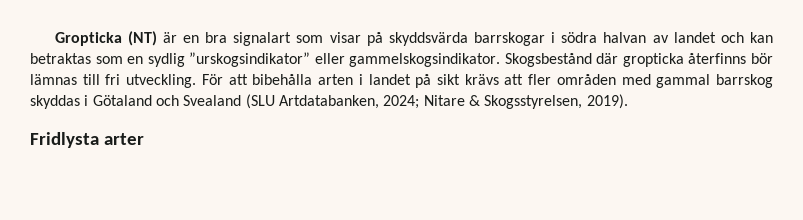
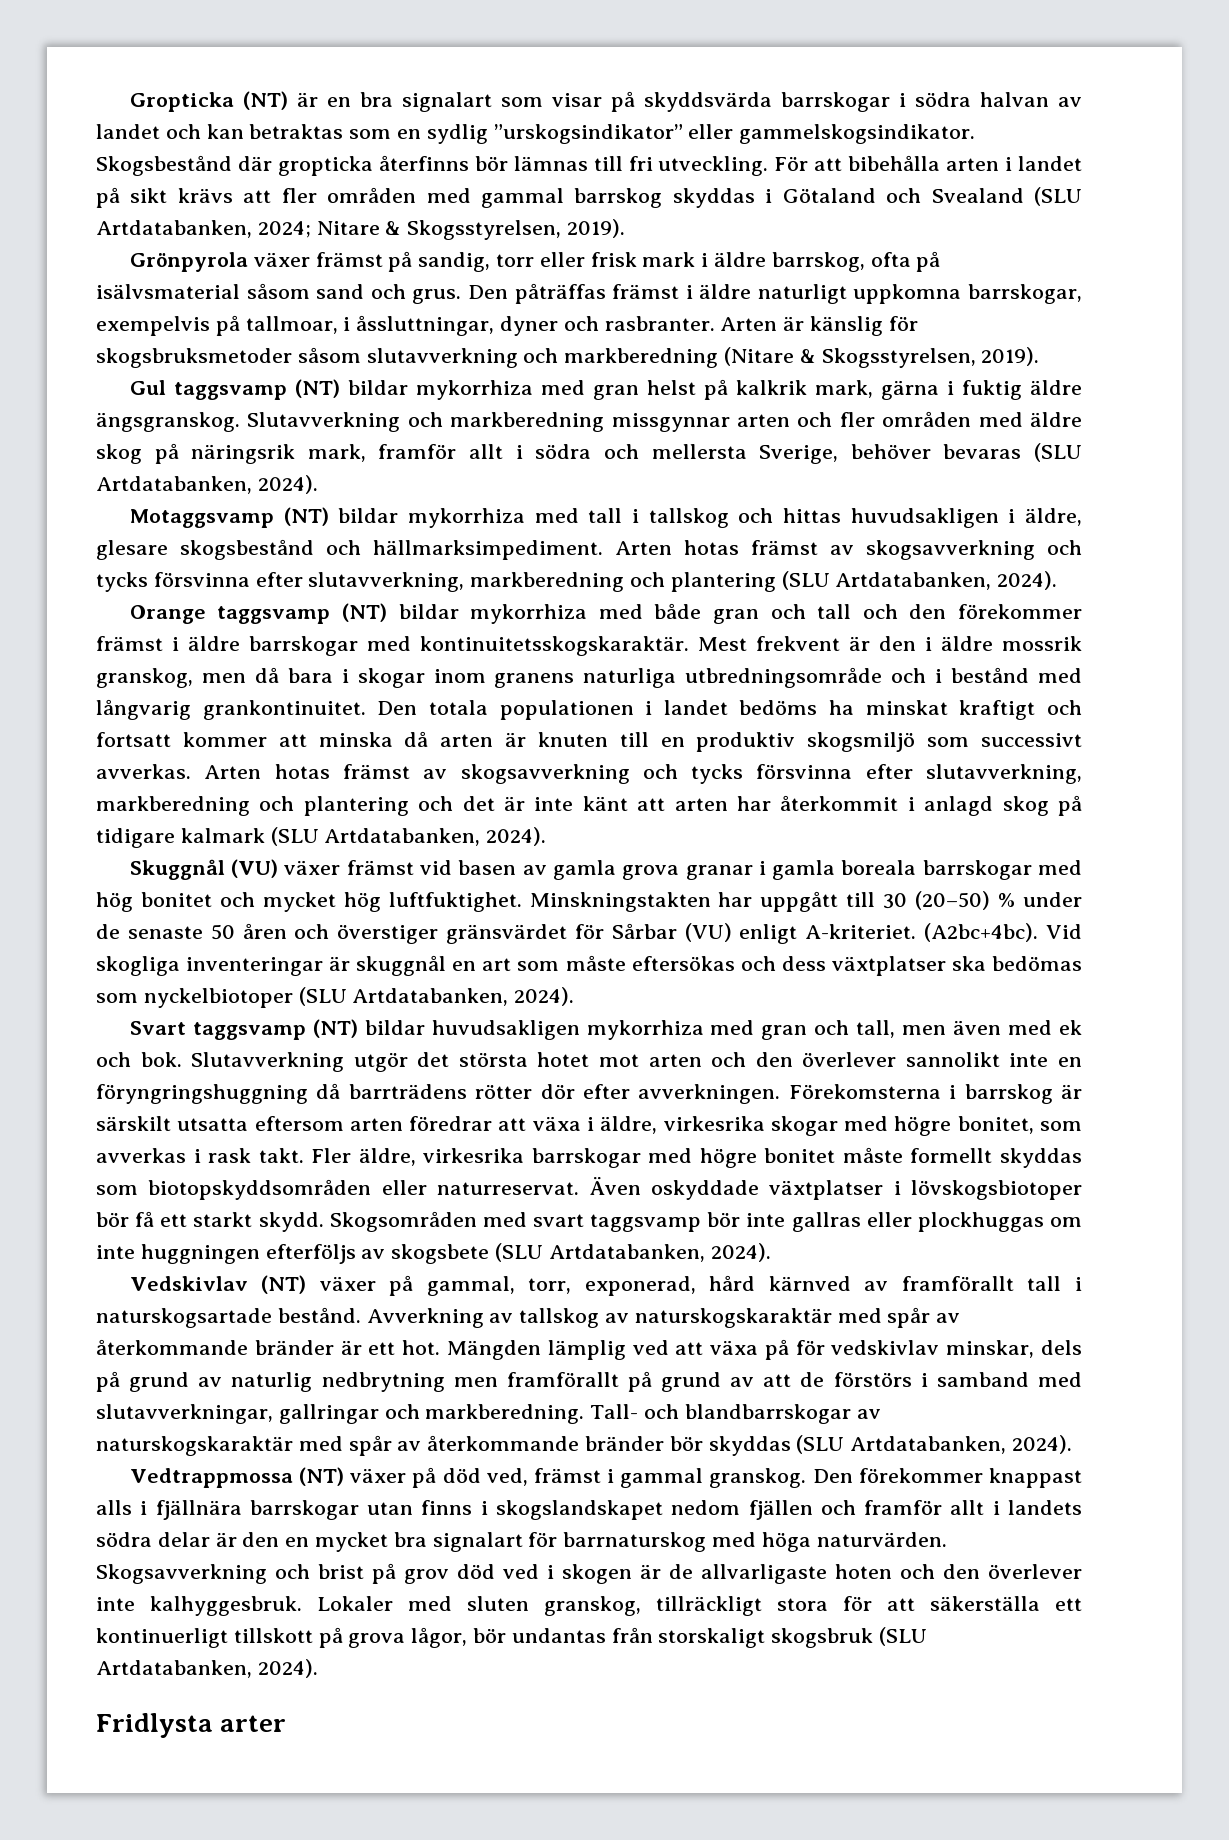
+ Grönpyrola växer främst på sandig, torr eller frisk mark i äldre barrskog, ofta på isälvsmaterial såsom sand och grus. Den påträffas främst i äldre naturligt uppkomna barrskogar, exempelvis på tallmoar, i åssluttningar, dyner och rasbranter. Arten är känslig för skogsbruksmetoder såsom slutavverkning och markberedning (Nitare & Skogsstyrelsen, 2019).
+ Gul taggsvamp (NT) bildar mykorrhiza med gran helst på kalkrik mark, gärna i fuktig äldre ängsgranskog. Slutavverkning och markberedning missgynnar arten och fler områden med äldre skog på näringsrik mark, framför allt i södra och mellersta Sverige, behöver bevaras (SLU Artdatabanken, 2024).
+ Motaggsvamp (NT) bildar mykorrhiza med tall i tallskog och hittas huvudsakligen i äldre, glesare skogsbestånd och hällmarksimpediment. Arten hotas främst av skogsavverkning och tycks försvinna efter slutavverkning, markberedning och plantering (SLU Artdatabanken, 2024).
+ Orange taggsvamp (NT) bildar mykorrhiza med både gran och tall och den förekommer främst i äldre barrskogar med kontinuitetsskogskaraktär. Mest frekvent är den i äldre mossrik granskog, men då bara i skogar inom granens naturliga utbredningsområde och i bestånd med långvarig grankontinuitet. Den totala populationen i landet bedöms ha minskat kraftigt och fortsatt kommer att minska då arten är knuten till en produktiv skogsmiljö som successivt avverkas. Arten hotas främst av skogsavverkning och tycks försvinna efter slutavverkning, markberedning och plantering och det är inte känt att arten har återkommit i anlagd skog på tidigare kalmark (SLU Artdatabanken, 2024).
+ Skuggnål (VU) växer främst vid basen av gamla grova granar i gamla boreala barrskogar med hög bonitet och mycket hög luftfuktighet. Minskningstakten har uppgått till 30 (20–50) % under de senaste 50 åren och överstiger gränsvärdet för Sårbar (VU) enligt A-kriteriet. (A2bc+4bc). Vid skogliga inventeringar är skuggnål en art som måste eftersökas och dess växtplatser ska bedömas som nyckelbiotoper (SLU Artdatabanken, 2024).
+ Svart taggsvamp (NT) bildar huvudsakligen mykorrhiza med gran och tall, men även med ek och bok. Slutavverkning utgör det största hotet mot arten och den överlever sannolikt inte en föryngringshuggning då barrträdens rötter dör efter avverkningen. Förekomsterna i barrskog är särskilt utsatta eftersom arten föredrar att växa i äldre, virkesrika skogar med högre bonitet, som avverkas i rask takt. Fler äldre, virkesrika barrskogar med högre bonitet måste formellt skyddas som biotopskyddsområden eller naturreservat. Även oskyddade växtplatser i lövskogsbiotoper bör få ett starkt skydd. Skogsområden med svart taggsvamp bör inte gallras eller plockhuggas om inte huggningen efterföljs av skogsbete (SLU Artdatabanken, 2024).
+ Vedskivlav (NT) växer på gammal, torr, exponerad, hård kärnved av framförallt tall i naturskogsartade bestånd. Avverkning av tallskog av naturskogskaraktär med spår av återkommande bränder är ett hot. Mängden lämplig ved att växa på för vedskivlav minskar, dels på grund av naturlig nedbrytning men framförallt på grund av att de förstörs i samband med slutavverkningar, gallringar och markberedning. Tall- och blandbarrskogar av naturskogskaraktär med spår av återkommande bränder bör skyddas (SLU Artdatabanken, 2024).
+ Vedtrappmossa (NT) växer på död ved, främst i gammal granskog. Den förekommer knappast alls i fjällnära barrskogar utan finns i skogslandskapet nedom fjällen och framför allt i landets södra delar är den en mycket bra signalart för barrnaturskog med höga naturvärden. Skogsavverkning och brist på grov död ved i skogen är de allvarligaste hoten och den överlever inte kalhyggesbruk. Lokaler med sluten granskog, tillräckligt stora för att säkerställa ett kontinuerligt tillskott på grova lågor, bör undantas från storskaligt skogsbruk (SLU Artdatabanken, 2024).

